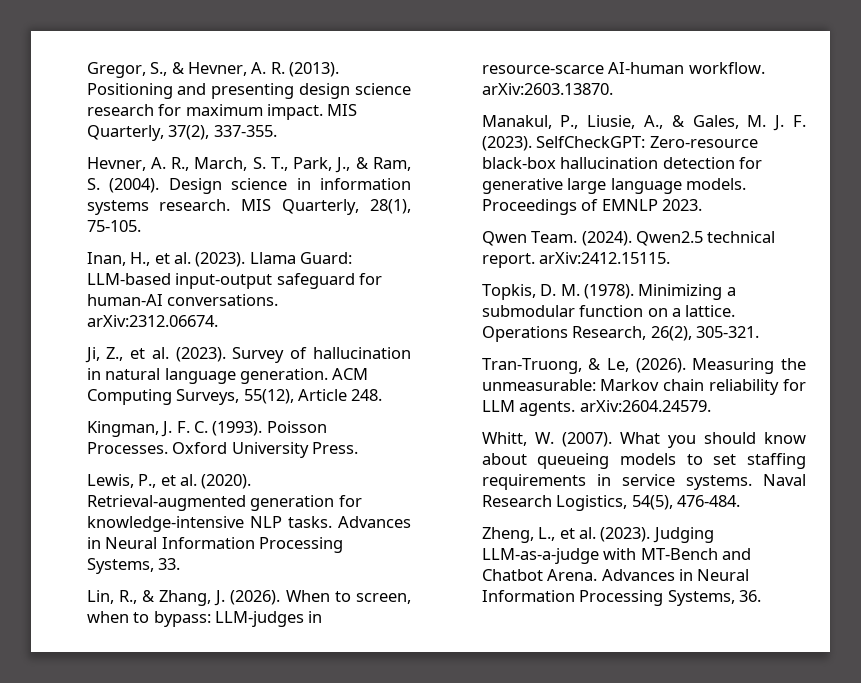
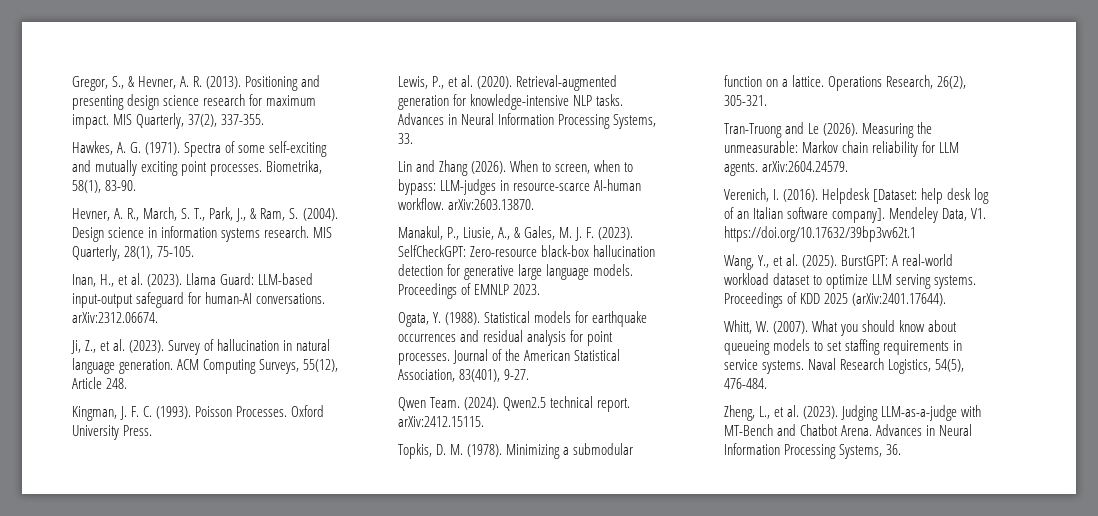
+ Hawkes, A. G. (1971). Spectra of some self-exciting and mutually exciting point processes. Biometrika, 58(1), 83-90.
- Lin, R., & Zhang, J. (2026).
+ Lin and Zhang (2026).
+ Ogata, Y. (1988). Statistical models for earthquake occurrences and residual analysis for point processes. Journal of the American Statistical Association, 83(401), 9-27.
- Tran-Truong, & Le, (2026).
+ Tran-Truong and Le (2026).
+ Verenich, I. (2016). Helpdesk [Dataset: help desk log of an Italian software company]. Mendeley Data, V1. https://doi.org/10.17632/39bp3vv62t.1
+ Wang, Y., et al. (2025). BurstGPT: A real-world workload dataset to optimize LLM serving systems. Proceedings of KDD 2025 (arXiv:2401.17644).

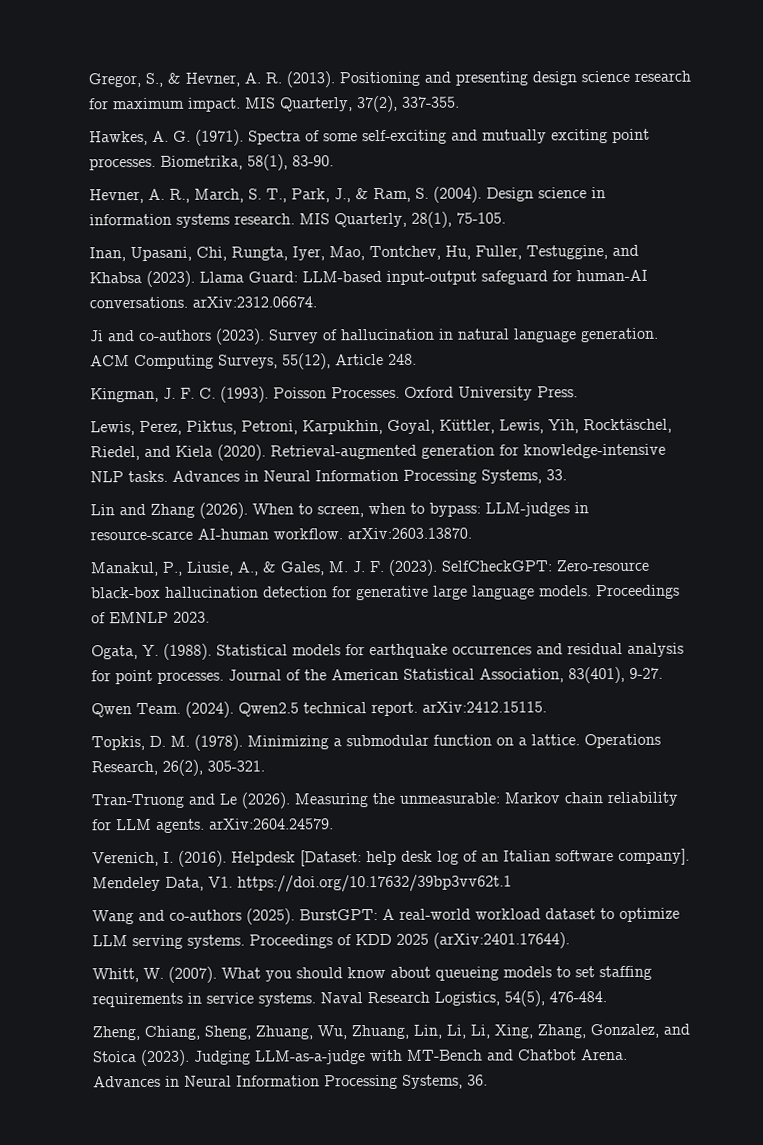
- Inan, H., et al. (2023).
+ Inan, Upasani, Chi, Rungta, Iyer, Mao, Tontchev, Hu, Fuller, Testuggine, and Khabsa (2023).
- Ji, Z., et al. (2023).
+ Ji and co-authors (2023).
- Lewis, P., et al. (2020).
+ Lewis, Perez, Piktus, Petroni, Karpukhin, Goyal, Küttler, Lewis, Yih, Rocktäschel, Riedel, and Kiela (2020).
- Wang, Y., et al. (2025).
+ Wang and co-authors (2025).
- Zheng, L., et al. (2023).
+ Zheng, Chiang, Sheng, Zhuang, Wu, Zhuang, Lin, Li, Li, Xing, Zhang, Gonzalez, and Stoica (2023).

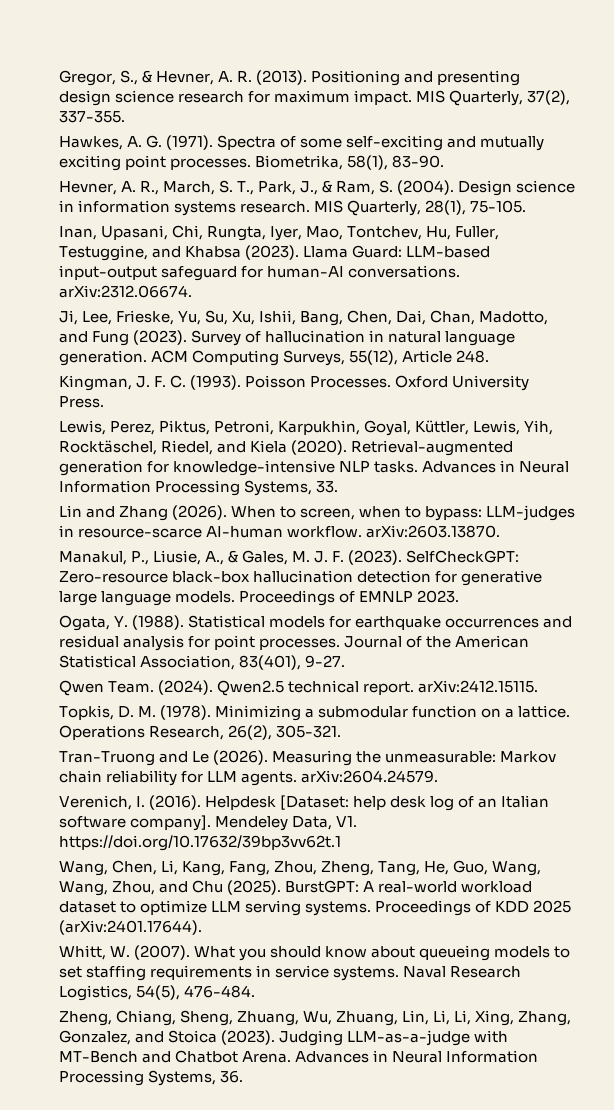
- Ji and co-authors (2023).
+ Ji, Lee, Frieske, Yu, Su, Xu, Ishii, Bang, Chen, Dai, Chan, Madotto, and Fung (2023).
- Wang and co-authors (2025).
+ Wang, Chen, Li, Kang, Fang, Zhou, Zheng, Tang, He, Guo, Wang, Wang, Zhou, and Chu (2025).

